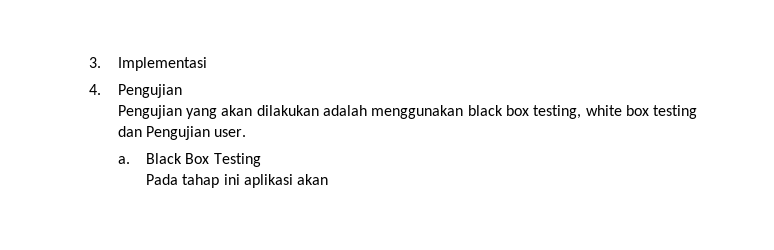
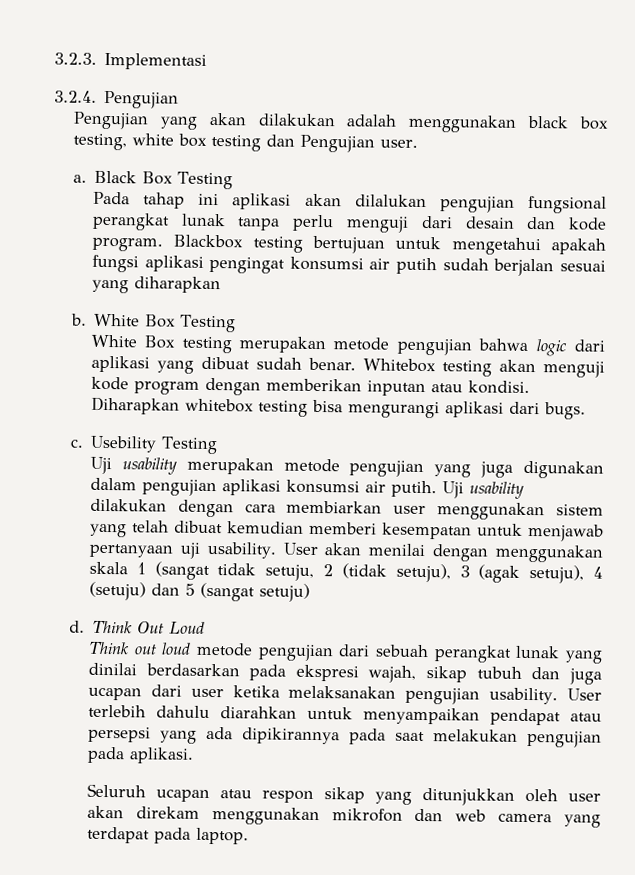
- 3. Implementasi
+ 3.2.3. Implementasi
- 4. Pengujian
+ 3.2.4. Pengujian
- Pada tahap ini aplikasi akan
+ Pada tahap ini aplikasi akan dilalukan pengujian fungsional perangkat lunak tanpa perlu menguji dari desain dan kode program. Blackbox testing bertujuan untuk mengetahui apakah fungsi aplikasi pengingat konsumsi air putih sudah berjalan sesuai yang diharapkan
+ b. White Box Testing
+ White Box testing merupakan metode pengujian bahwa logic dari aplikasi yang dibuat sudah benar. Whitebox testing akan menguji kode program dengan memberikan inputan atau kondisi. Diharapkan whitebox testing bisa mengurangi aplikasi dari bugs.
+ c. Usebility Testing
+ Uji usability merupakan metode pengujian yang juga digunakan dalam pengujian aplikasi konsumsi air putih. Uji usability dilakukan dengan cara membiarkan user menggunakan sistem yang telah dibuat kemudian memberi kesempatan untuk menjawab pertanyaan uji usability. User akan menilai dengan menggunakan skala 1 (sangat tidak setuju, 2 (tidak setuju), 3 (agak setuju), 4 (setuju) dan 5 (sangat setuju)
+ d. Think Out Loud
+ Think out loud metode pengujian dari sebuah perangkat lunak yang dinilai berdasarkan pada ekspresi wajah, sikap tubuh dan juga ucapan dari user ketika melaksanakan pengujian usability. User terlebih dahulu diarahkan untuk menyampaikan pendapat atau persepsi yang ada dipikirannya pada saat melakukan pengujian pada aplikasi.
+ Seluruh ucapan atau respon sikap yang ditunjukkan oleh user akan direkam menggunakan mikrofon dan web camera yang terdapat pada laptop.

